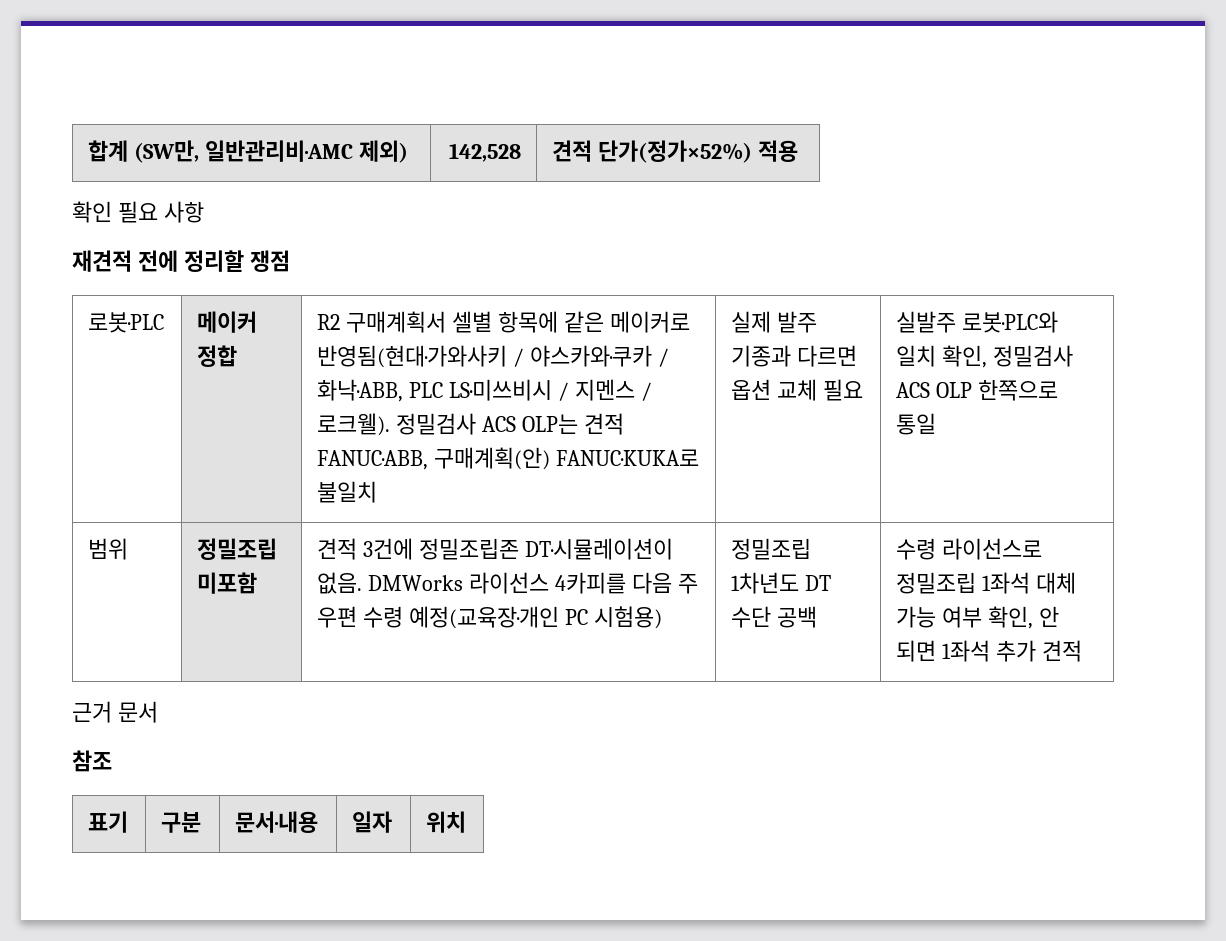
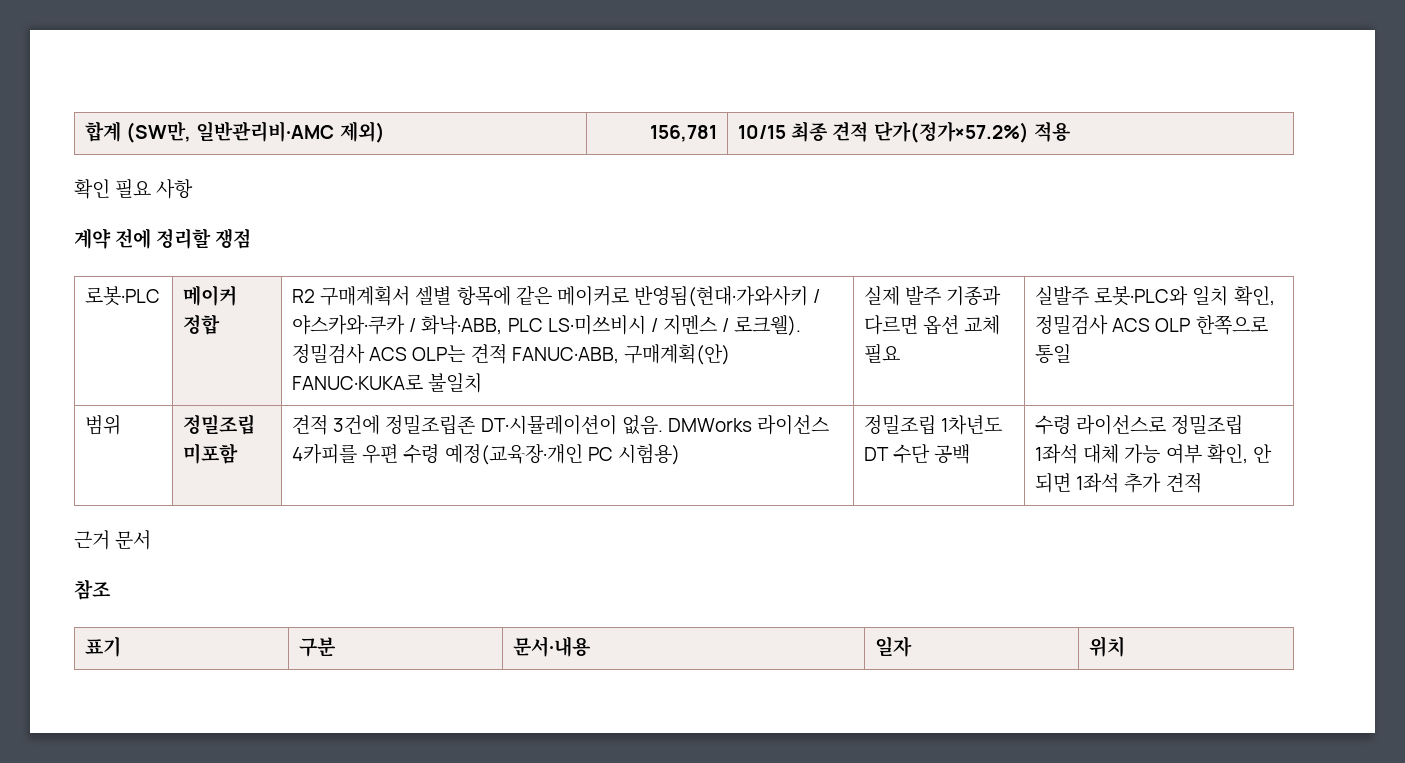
- 합계 (SW만, 일반관리비·AMC 제외) | 142,528 | 견적 단가(정가×52%) 적용
+ 합계 (SW만, 일반관리비·AMC 제외) | 156,781 | 10/15 최종 견적 단가(정가×57.2%) 적용
- 재견적 전에 정리할 쟁점
+ 계약 전에 정리할 쟁점
- 범위 | 정밀조립 미포함 | 견적 3건에 정밀조립존 DT·시뮬레이션이 없음. DMWorks 라이선스 4카피를 다음 주 우편 수령 예정(교육장·개인 PC 시험용) | 정밀조립 1차년도 DT 수단 공백 | 수령 라이선스로 정밀조립 1좌석 대체 가능 여부 확인, 안 되면 1좌석 추가 견적
+ 범위 | 정밀조립 미포함 | 견적 3건에 정밀조립존 DT·시뮬레이션이 없음. DMWorks 라이선스 4카피를 우편 수령 예정(교육장·개인 PC 시험용) | 정밀조립 1차년도 DT 수단 공백 | 수령 라이선스로 정밀조립 1좌석 대체 가능 여부 확인, 안 되면 1좌석 추가 견적

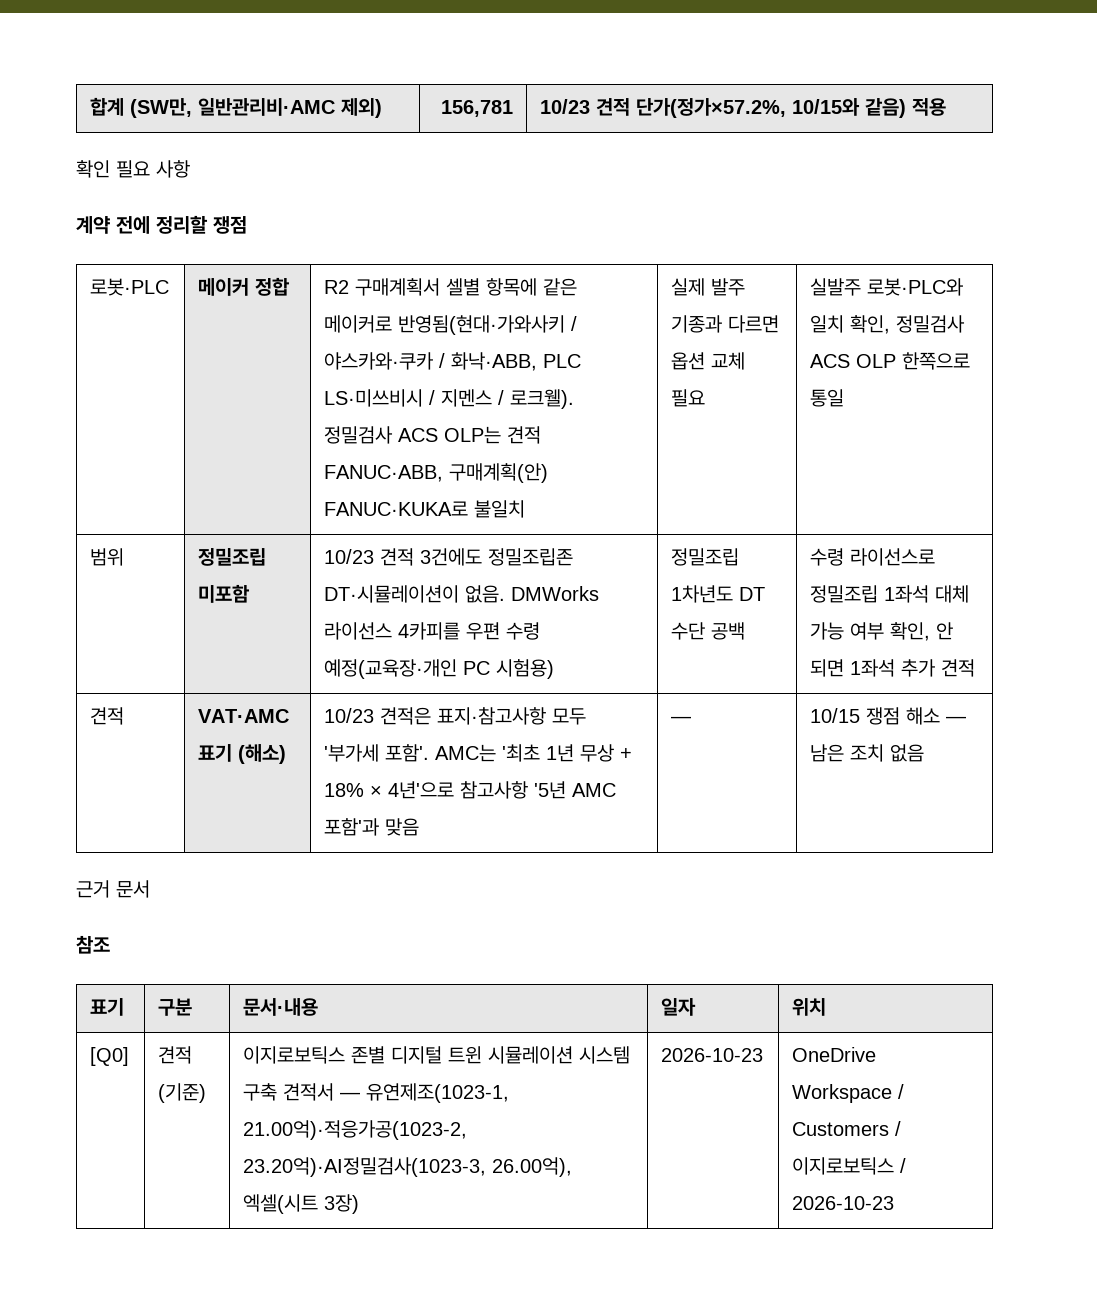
- 합계 (SW만, 일반관리비·AMC 제외) | 156,781 | 10/15 최종 견적 단가(정가×57.2%) 적용
+ 합계 (SW만, 일반관리비·AMC 제외) | 156,781 | 10/23 견적 단가(정가×57.2%, 10/15와 같음) 적용
- 범위 | 정밀조립 미포함 | 견적 3건에 정밀조립존 DT·시뮬레이션이 없음. DMWorks 라이선스 4카피를 우편 수령 예정(교육장·개인 PC 시험용) | 정밀조립 1차년도 DT 수단 공백 | 수령 라이선스로 정밀조립 1좌석 대체 가능 여부 확인, 안 되면 1좌석 추가 견적
+ 범위 | 정밀조립 미포함 | 10/23 견적 3건에도 정밀조립존 DT·시뮬레이션이 없음. DMWorks 라이선스 4카피를 우편 수령 예정(교육장·개인 PC 시험용) | 정밀조립 1차년도 DT 수단 공백 | 수령 라이선스로 정밀조립 1좌석 대체 가능 여부 확인, 안 되면 1좌석 추가 견적
+ 견적 | VAT·AMC 표기 (해소) | 10/23 견적은 표지·참고사항 모두 '부가세 포함'. AMC는 '최초 1년 무상 + 18% × 4년'으로 참고사항 '5년 AMC 포함'과 맞음 | — | 10/15 쟁점 해소 — 남은 조치 없음
+ [Q0] | 견적 (기준) | 이지로보틱스 존별 디지털 트윈 시뮬레이션 시스템 구축 견적서 — 유연제조(1023-1, 21.00억)·적응가공(1023-2, 23.20억)·AI정밀검사(1023-3, 26.00억), 엑셀(시트 3장) | 2026-10-23 | OneDrive Workspace / Customers / 이지로보틱스 / 2026-10-23

